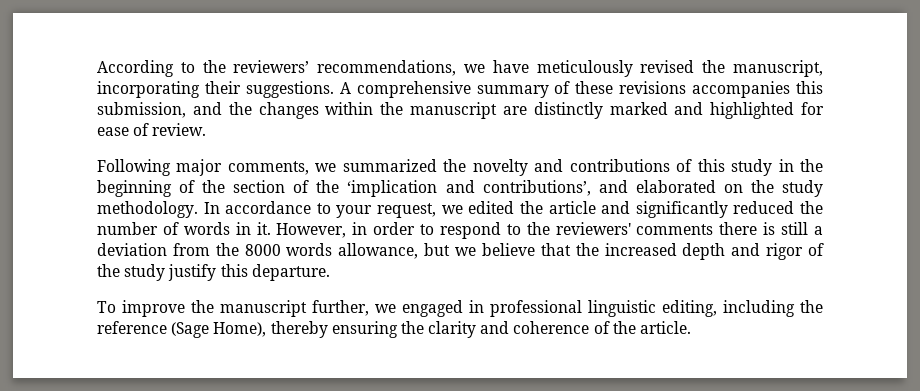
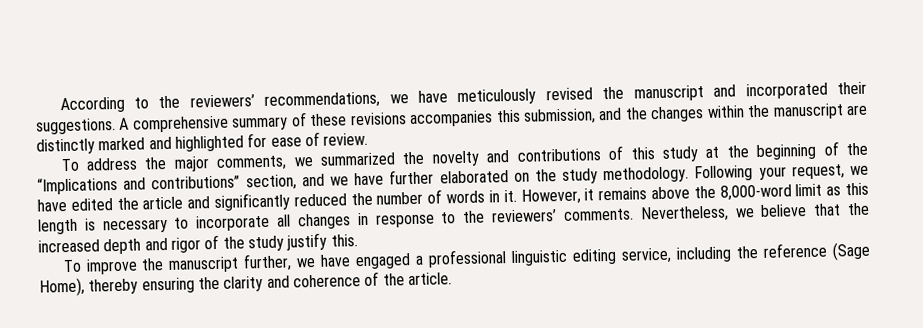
- According to the reviewers’ recommendations, we have meticulously revised the manuscript, incorporating their suggestions.
+ According to the reviewers’ recommendations, we have meticulously revised the manuscript and incorporated their suggestions.
- Following major comments, we summarized the novelty and contributions of this study in the beginning of the section of the ‘implication and contributions’, and elaborated on the study methodology.
+ To address the major comments, we summarized the novelty and contributions of this study at the beginning of the “Implications and contributions” section, and we have further elaborated on the study methodology.
- In accordance to your request, we edited the article and significantly reduced the number of words in it.
+ Following your request, we have edited the article and significantly reduced the number of words in it.
- However, in order to respond to the reviewers' comments there is still a deviation from the 8000 words allowance, but we believe that the increased depth and rigor of the study justify this departure.
+ However, it remains above the 8,000-word limit as this length is necessary to incorporate all changes in response to the reviewers’ comments. Nevertheless, we believe that the increased depth and rigor of the study justify this.
- To improve the manuscript further, we engaged in professional linguistic editing, including the reference (Sage Home), thereby ensuring the clarity and coherence of the article.
+ To improve the manuscript further, we have engaged a professional linguistic editing service, including the reference (Sage Home), thereby ensuring the clarity and coherence of the article.

